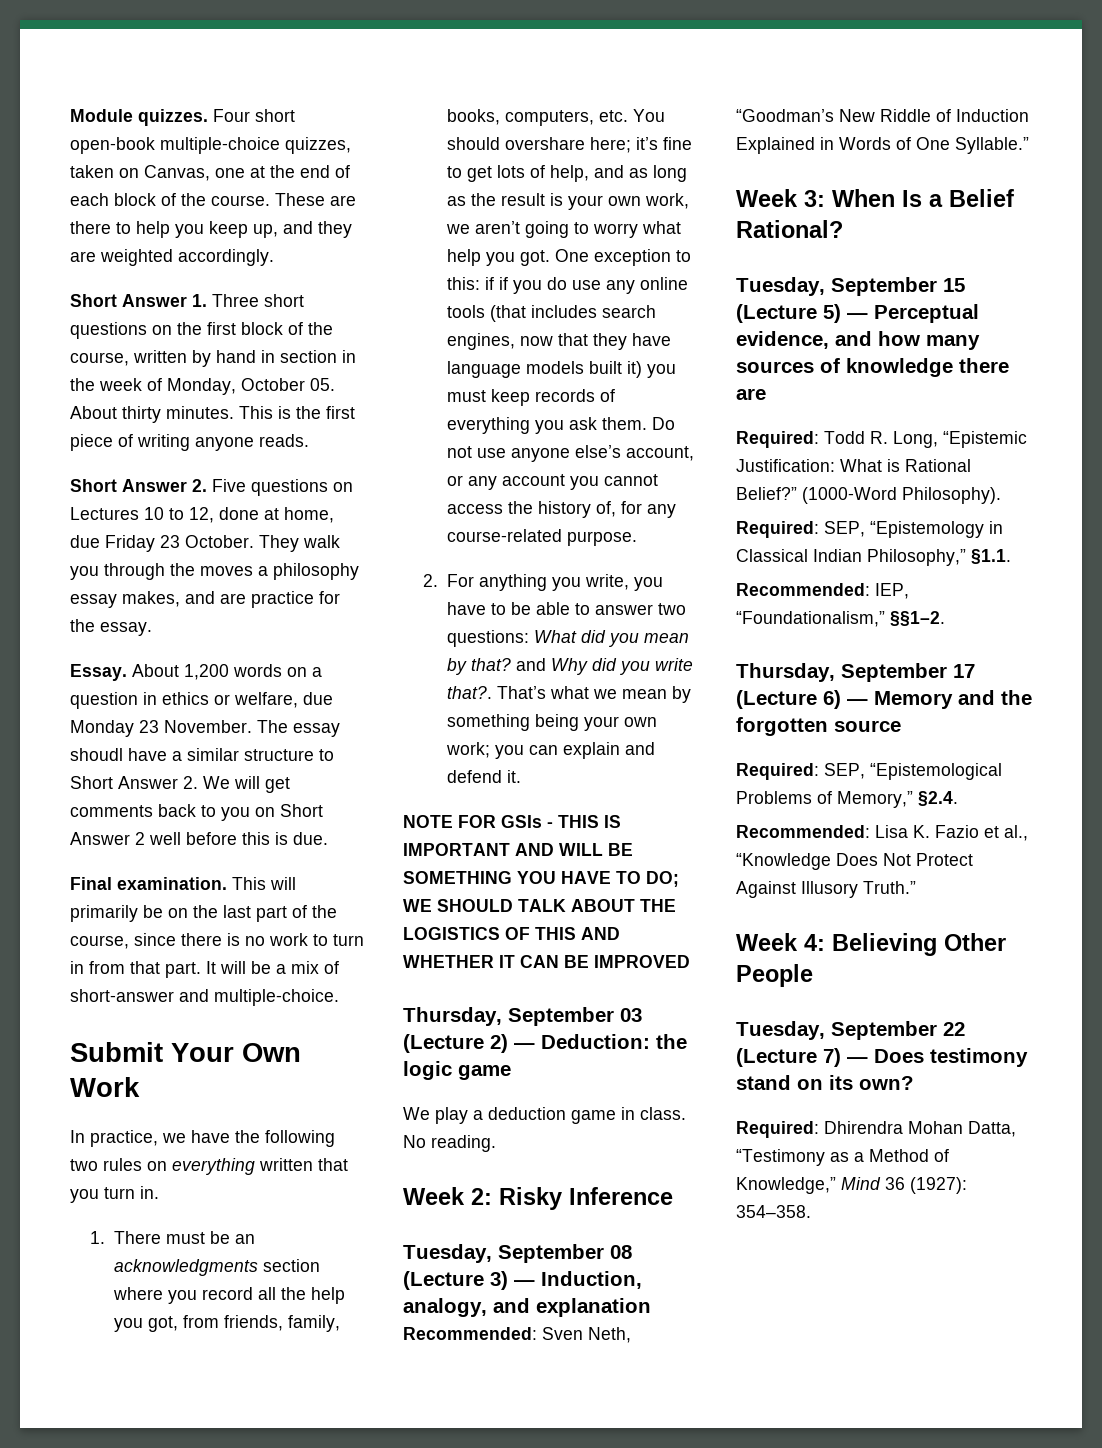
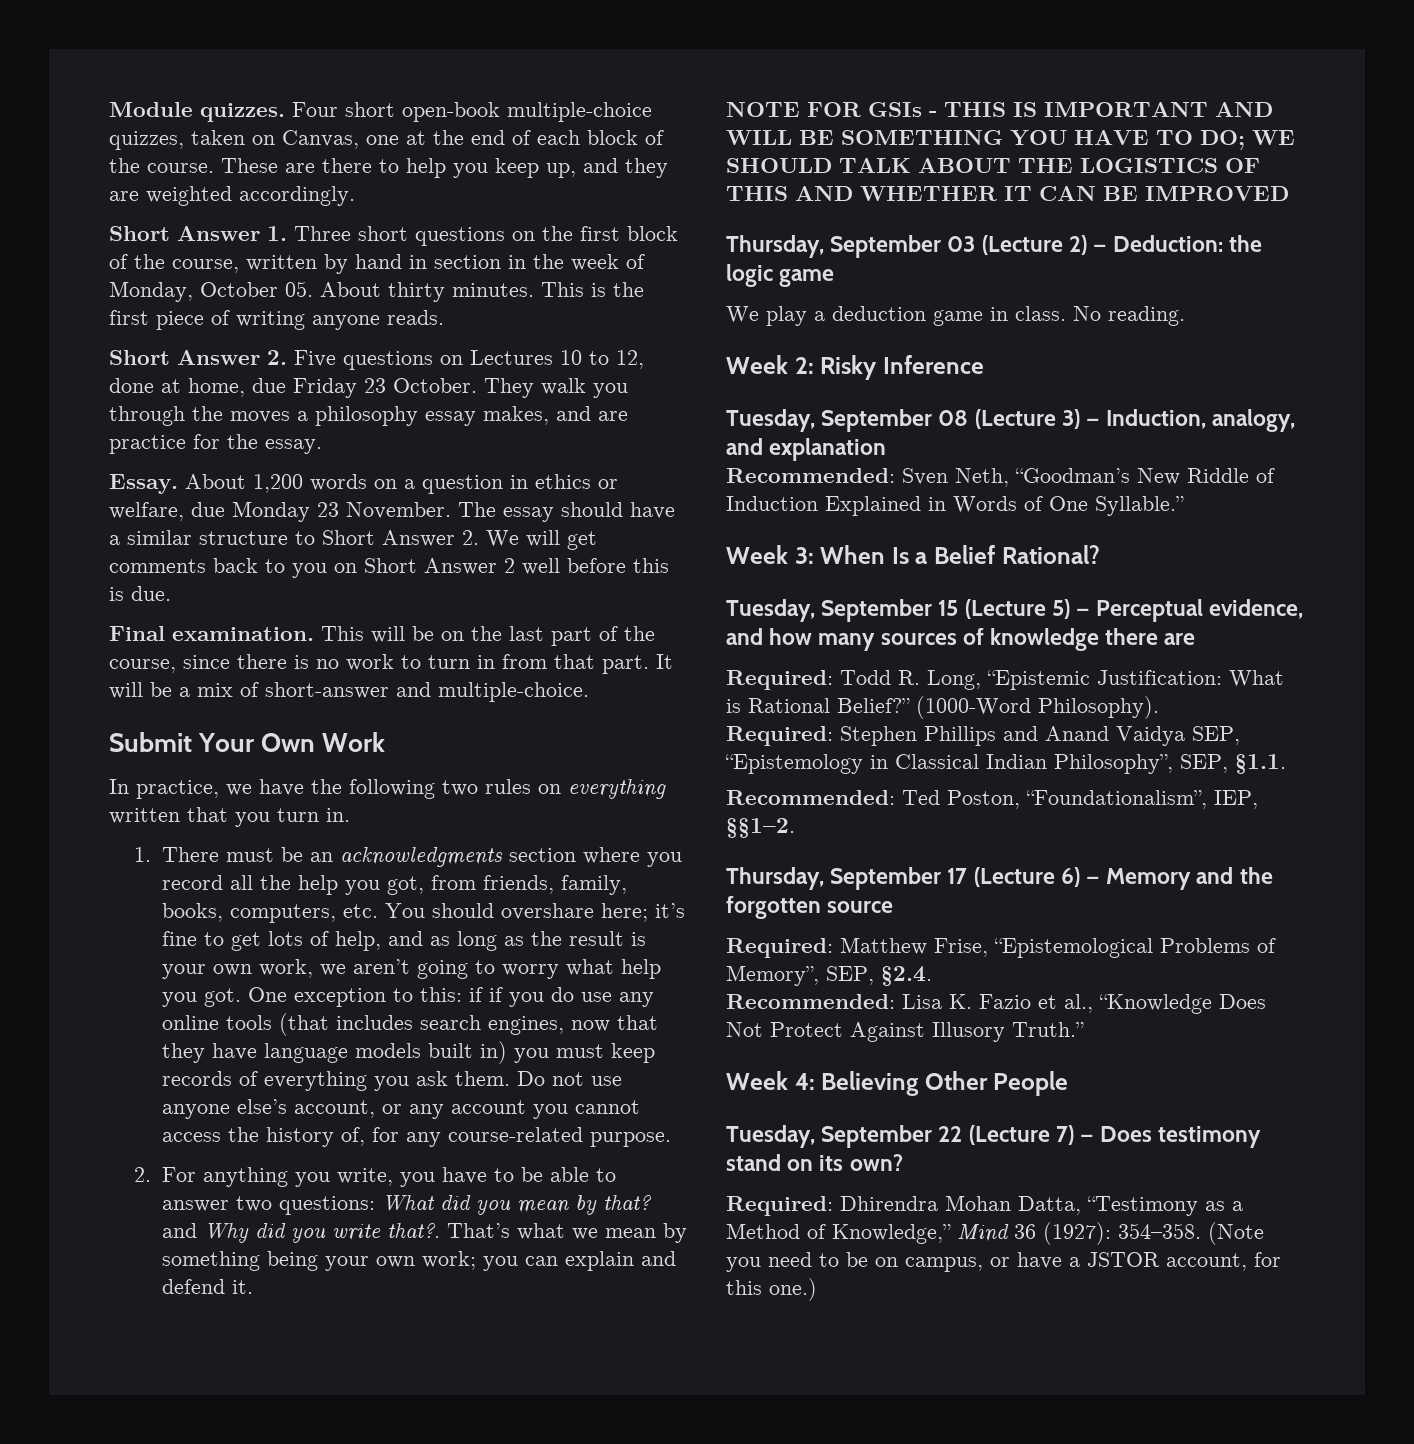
- The essay shoudl have a similar structure to Short Answer 2. We will get comments back to you on Short Answer 2 well before this is due.
+ The essay should have a similar structure to Short Answer 2. We will get comments back to you on Short Answer 2 well before this is due.
- This will primarily be on the last part of the course, since there is no work to turn in from that part.
+ This will be on the last part of the course, since there is no work to turn in from that part.
- One exception to this: if if you do use any online tools (that includes search engines, now that they have language models built it) you must keep records of everything you ask them.
+ One exception to this: if if you do use any online tools (that includes search engines, now that they have language models built in) you must keep records of everything you ask them.
- Required: SEP, “Epistemology in Classical Indian Philosophy,” §1.1.
+ Required: Stephen Phillips and Anand Vaidya SEP, “Epistemology in Classical Indian Philosophy”, SEP, §1.1.
- Recommended: IEP, “Foundationalism,” §§1–2.
+ Recommended: Ted Poston, “Foundationalism”, IEP, §§1–2.
- Required: SEP, “Epistemological Problems of Memory,” §2.4.
+ Required: Matthew Frise, “Epistemological Problems of Memory”, SEP, §2.4.
+ (Note you need to be on campus, or have a JSTOR account, for this one.)

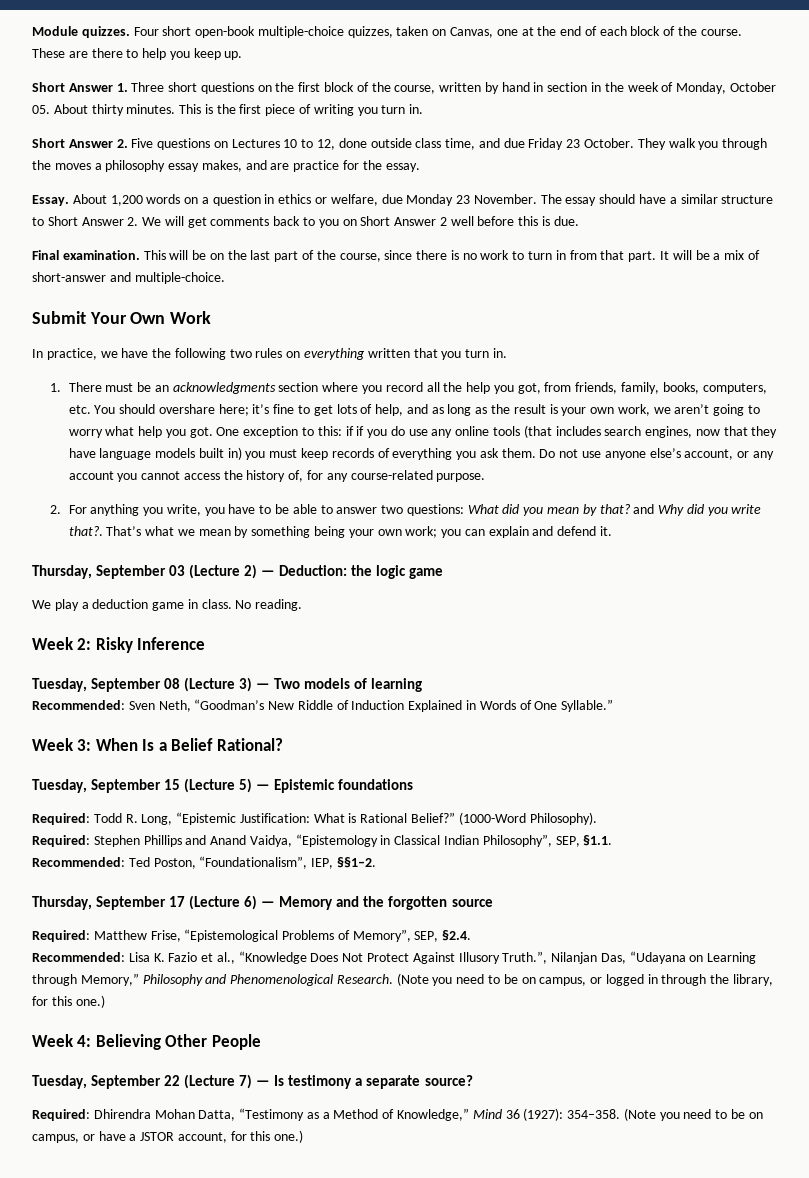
- These are there to help you keep up, and they are weighted accordingly.
+ These are there to help you keep up.
- This is the first piece of writing anyone reads.
+ This is the first piece of writing you turn in.
- Short Answer 2. Five questions on Lectures 10 to 12, done at home, due Friday 23 October.
+ Short Answer 2. Five questions on Lectures 10 to 12, done outside class time, and due Friday 23 October.
- NOTE FOR GSIs - THIS IS IMPORTANT AND WILL BE SOMETHING YOU HAVE TO DO; WE SHOULD TALK ABOUT THE LOGISTICS OF THIS AND WHETHER IT CAN BE IMPROVED
- Tuesday, September 08 (Lecture 3) — Induction, analogy, and explanation
+ Tuesday, September 08 (Lecture 3) — Two models of learning
- Tuesday, September 15 (Lecture 5) — Perceptual evidence, and how many sources of knowledge there are
+ Tuesday, September 15 (Lecture 5) — Epistemic foundations
- Required: Stephen Phillips and Anand Vaidya SEP, “Epistemology in Classical Indian Philosophy”, SEP, §1.1.
+ Required: Stephen Phillips and Anand Vaidya, “Epistemology in Classical Indian Philosophy”, SEP, §1.1.
- Recommended: Lisa K. Fazio et al., “Knowledge Does Not Protect Against Illusory Truth.”
+ Recommended: Lisa K. Fazio et al., “Knowledge Does Not Protect Against Illusory Truth.”, Nilanjan Das, “Udayana on Learning through Memory,” Philosophy and Phenomenological Research. (Note you need to be on campus, or logged in through the library, for this one.)
- Tuesday, September 22 (Lecture 7) — Does testimony stand on its own?
+ Tuesday, September 22 (Lecture 7) — Is testimony a separate source?

